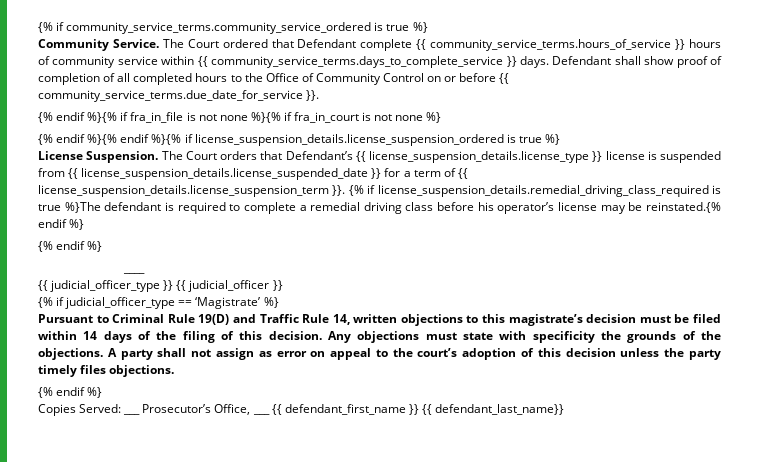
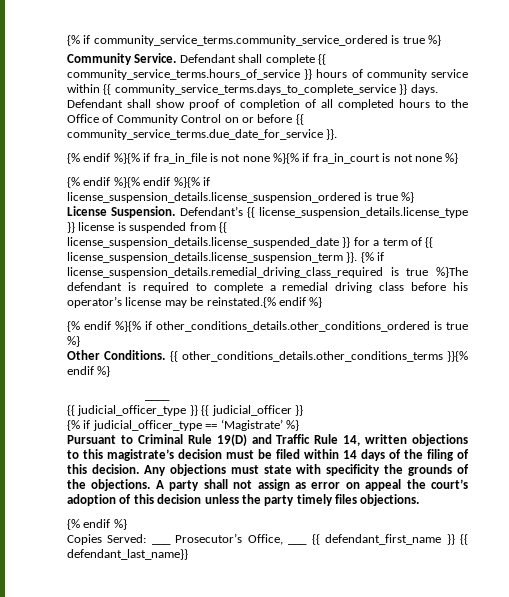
- The Court ordered that Defendant complete {{ community_service_terms.hours_of_service }} hours of community service within {{ community_service_terms.days_to_complete_service }} days.
+ Defendant shall complete {{ community_service_terms.hours_of_service }} hours of community service within {{ community_service_terms.days_to_complete_service }} days.
- The Court orders that Defendant’s {{ license_suspension_details.license_type }} license is suspended from {{ license_suspension_details.license_suspended_date }} for a term of {{ license_suspension_details.license_suspension_term }}.
+ Defendant’s {{ license_suspension_details.license_type }} license is suspended from {{ license_suspension_details.license_suspended_date }} for a term of {{ license_suspension_details.license_suspension_term }}.
  {% if license_suspension_details.remedial_driving_class_required is true %}The defendant is required to complete a remedial driving class before his operator’s license may be reinstated.{% endif %}
- {% endif %}
+ {% endif %}{% if other_conditions_details.other_conditions_ordered is true %}
+ Other Conditions. {{ other_conditions_details.other_conditions_terms }}{% endif %}
- A party shall not assign as error on appeal to the court’s adoption of this decision unless the party timely files objections.
+ A party shall not assign as error on appeal the court’s adoption of this decision unless the party timely files objections.

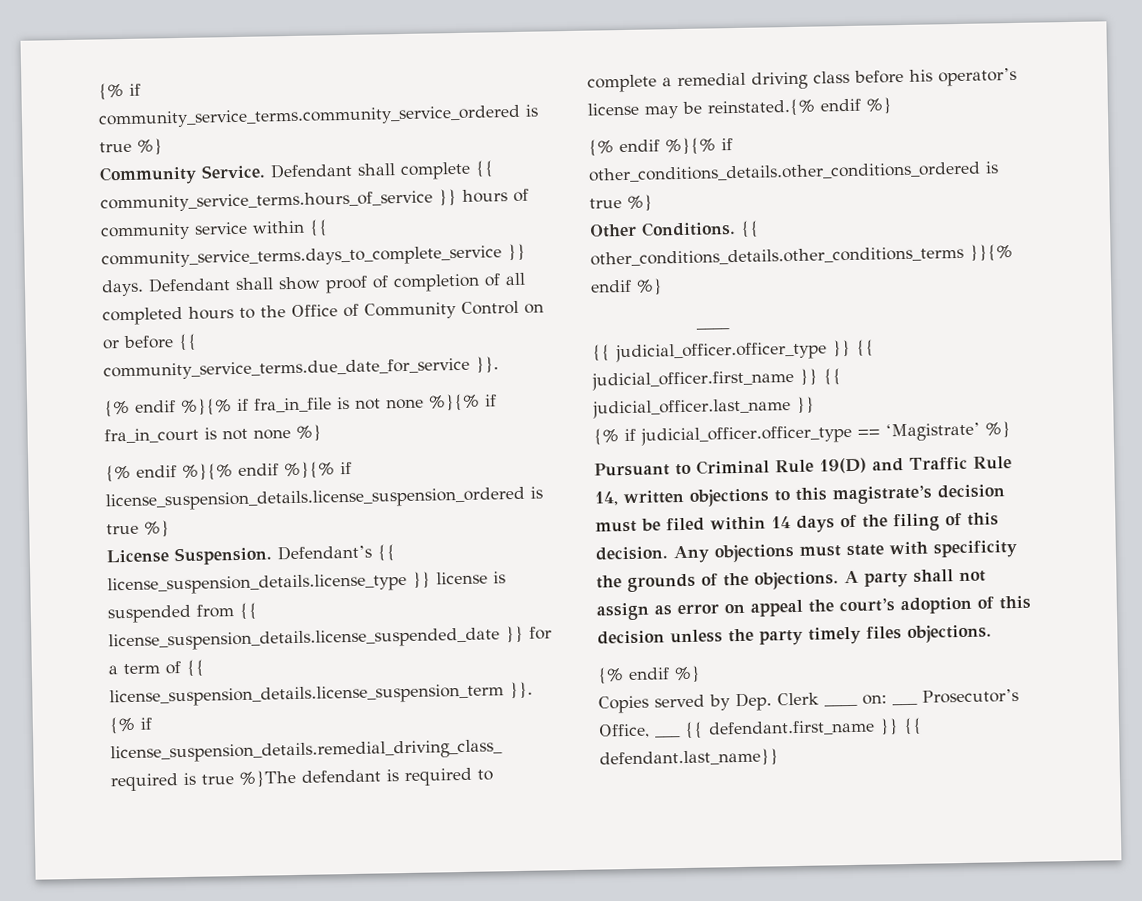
- {{ judicial_officer_type }} {{ judicial_officer }}
+ {{ judicial_officer.officer_type }} {{ judicial_officer.first_name }} {{ judicial_officer.last_name }}
- {% if judicial_officer_type == ‘Magistrate’ %}
+ {% if judicial_officer.officer_type == ‘Magistrate’ %}
- Copies Served: ___ Prosecutor’s Office, ___ {{ defendant_first_name }} {{ defendant_last_name}}
+ Copies served by Dep. Clerk ____ on: ___ Prosecutor’s Office, ___ {{ defendant.first_name }} {{ defendant.last_name}}

